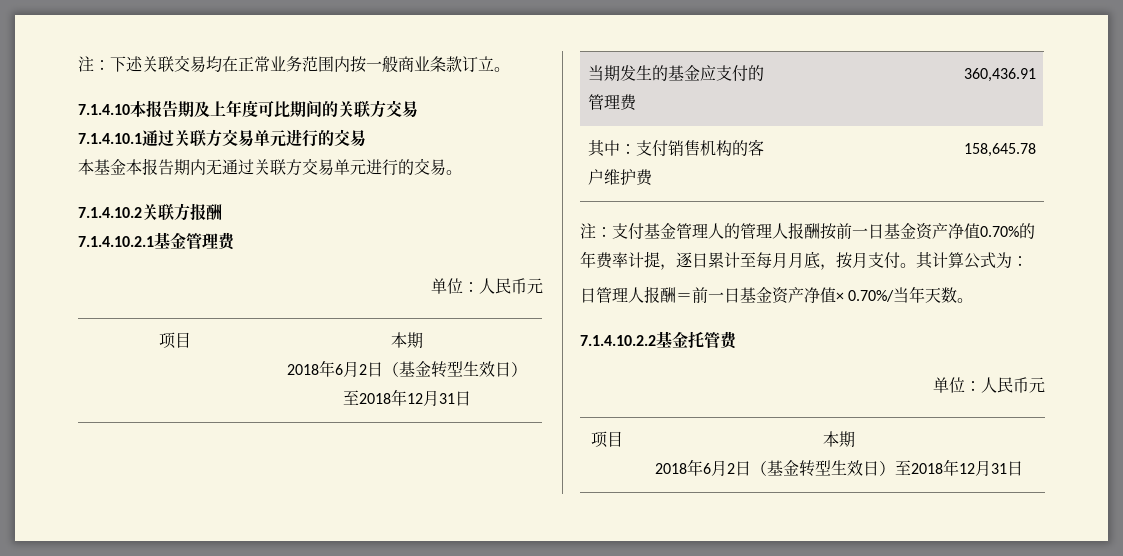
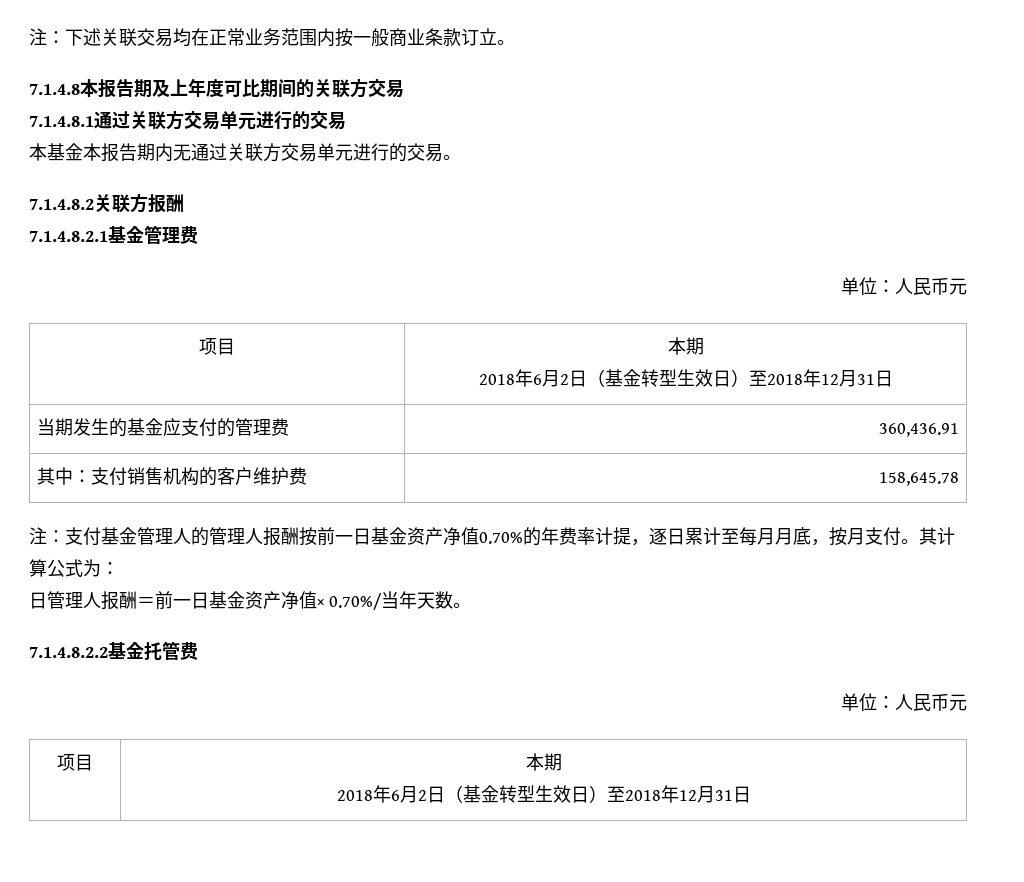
- 7.1.4.10本报告期及上年度可比期间的关联方交易
+ 7.1.4.8本报告期及上年度可比期间的关联方交易
- 7.1.4.10.1通过关联方交易单元进行的交易
+ 7.1.4.8.1通过关联方交易单元进行的交易
- 7.1.4.10.2关联方报酬
+ 7.1.4.8.2关联方报酬
- 7.1.4.10.2.1基金管理费
+ 7.1.4.8.2.1基金管理费
- 7.1.4.10.2.2基金托管费
+ 7.1.4.8.2.2基金托管费

